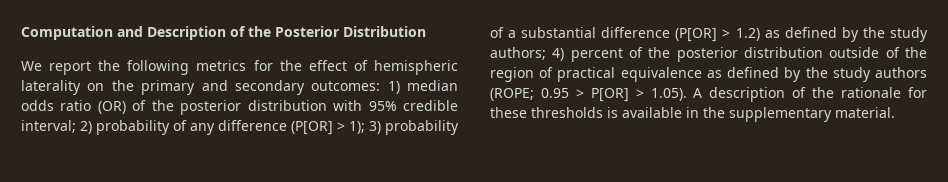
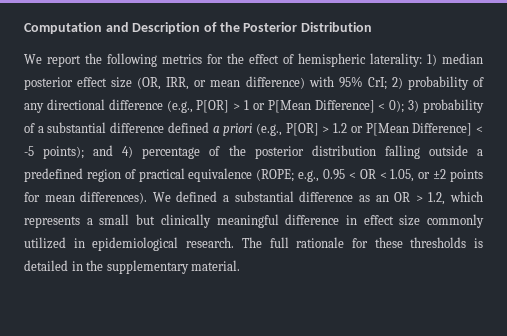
- We report the following metrics for the effect of hemispheric laterality on the primary and secondary outcomes: 1) median odds ratio (OR) of the posterior distribution with 95% credible interval; 2) probability of any difference (P[OR] > 1); 3) probability of a substantial difference (P[OR] > 1.2) as defined by the study authors; 4) percent of the posterior distribution outside of the region of practical equivalence as defined by the study authors (ROPE; 0.95 > P[OR] > 1.05). A description of the rationale for these thresholds is available in the supplementary material.
+ We report the following metrics for the effect of hemispheric laterality: 1) median posterior effect size (OR, IRR, or mean difference) with 95% CrI; 2) probability of any directional difference (e.g., P[OR] > 1 or P[Mean Difference] < 0); 3) probability of a substantial difference defined a priori (e.g., P[OR] > 1.2 or P[Mean Difference] < -5 points); and 4) percentage of the posterior distribution falling outside a predefined region of practical equivalence (ROPE; e.g., 0.95 < OR < 1.05, or ±2 points for mean differences). We defined a substantial difference as an OR > 1.2, which represents a small but clinically meaningful difference in effect size commonly utilized in epidemiological research. The full rationale for these thresholds is detailed in the supplementary material.

